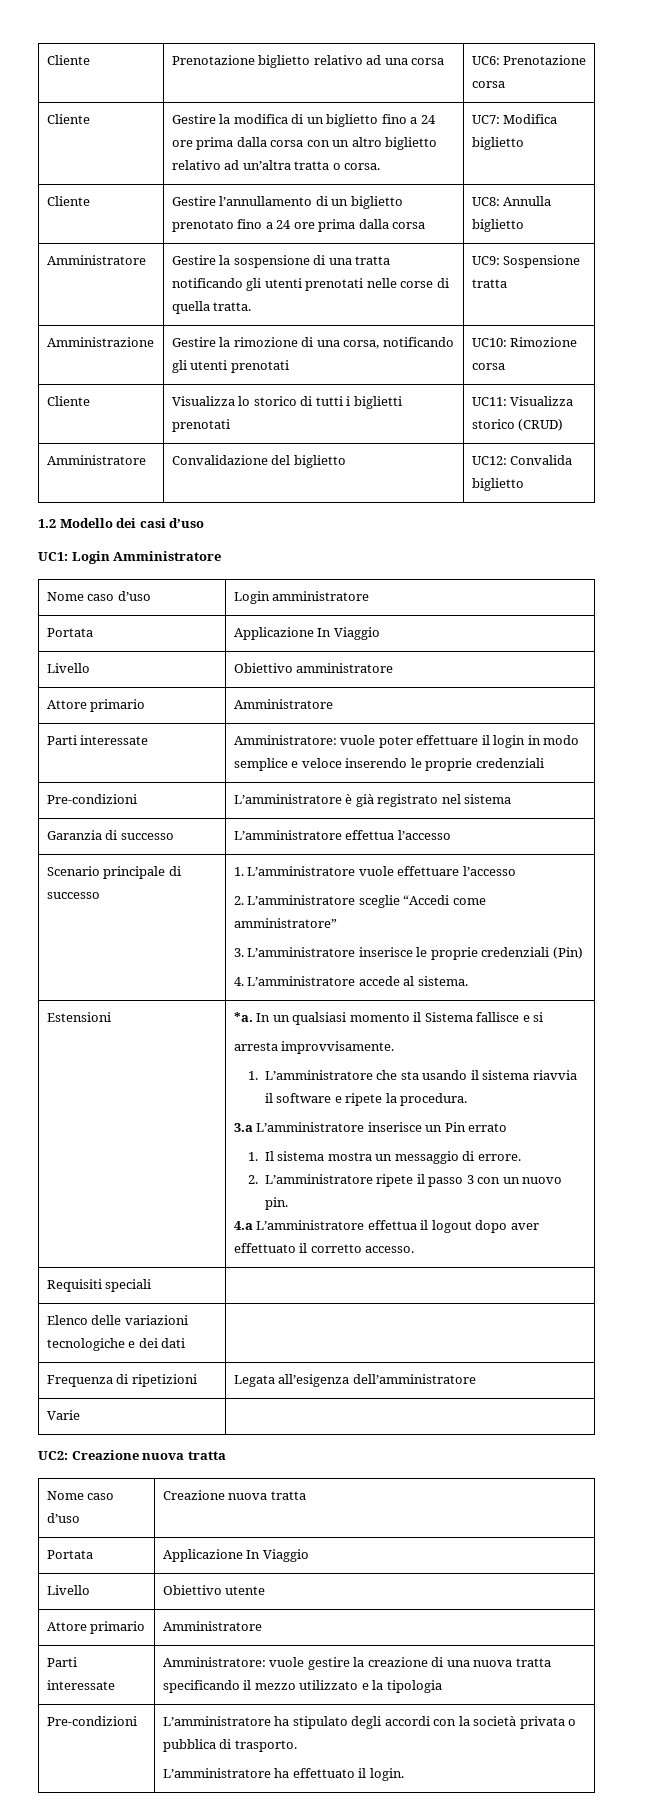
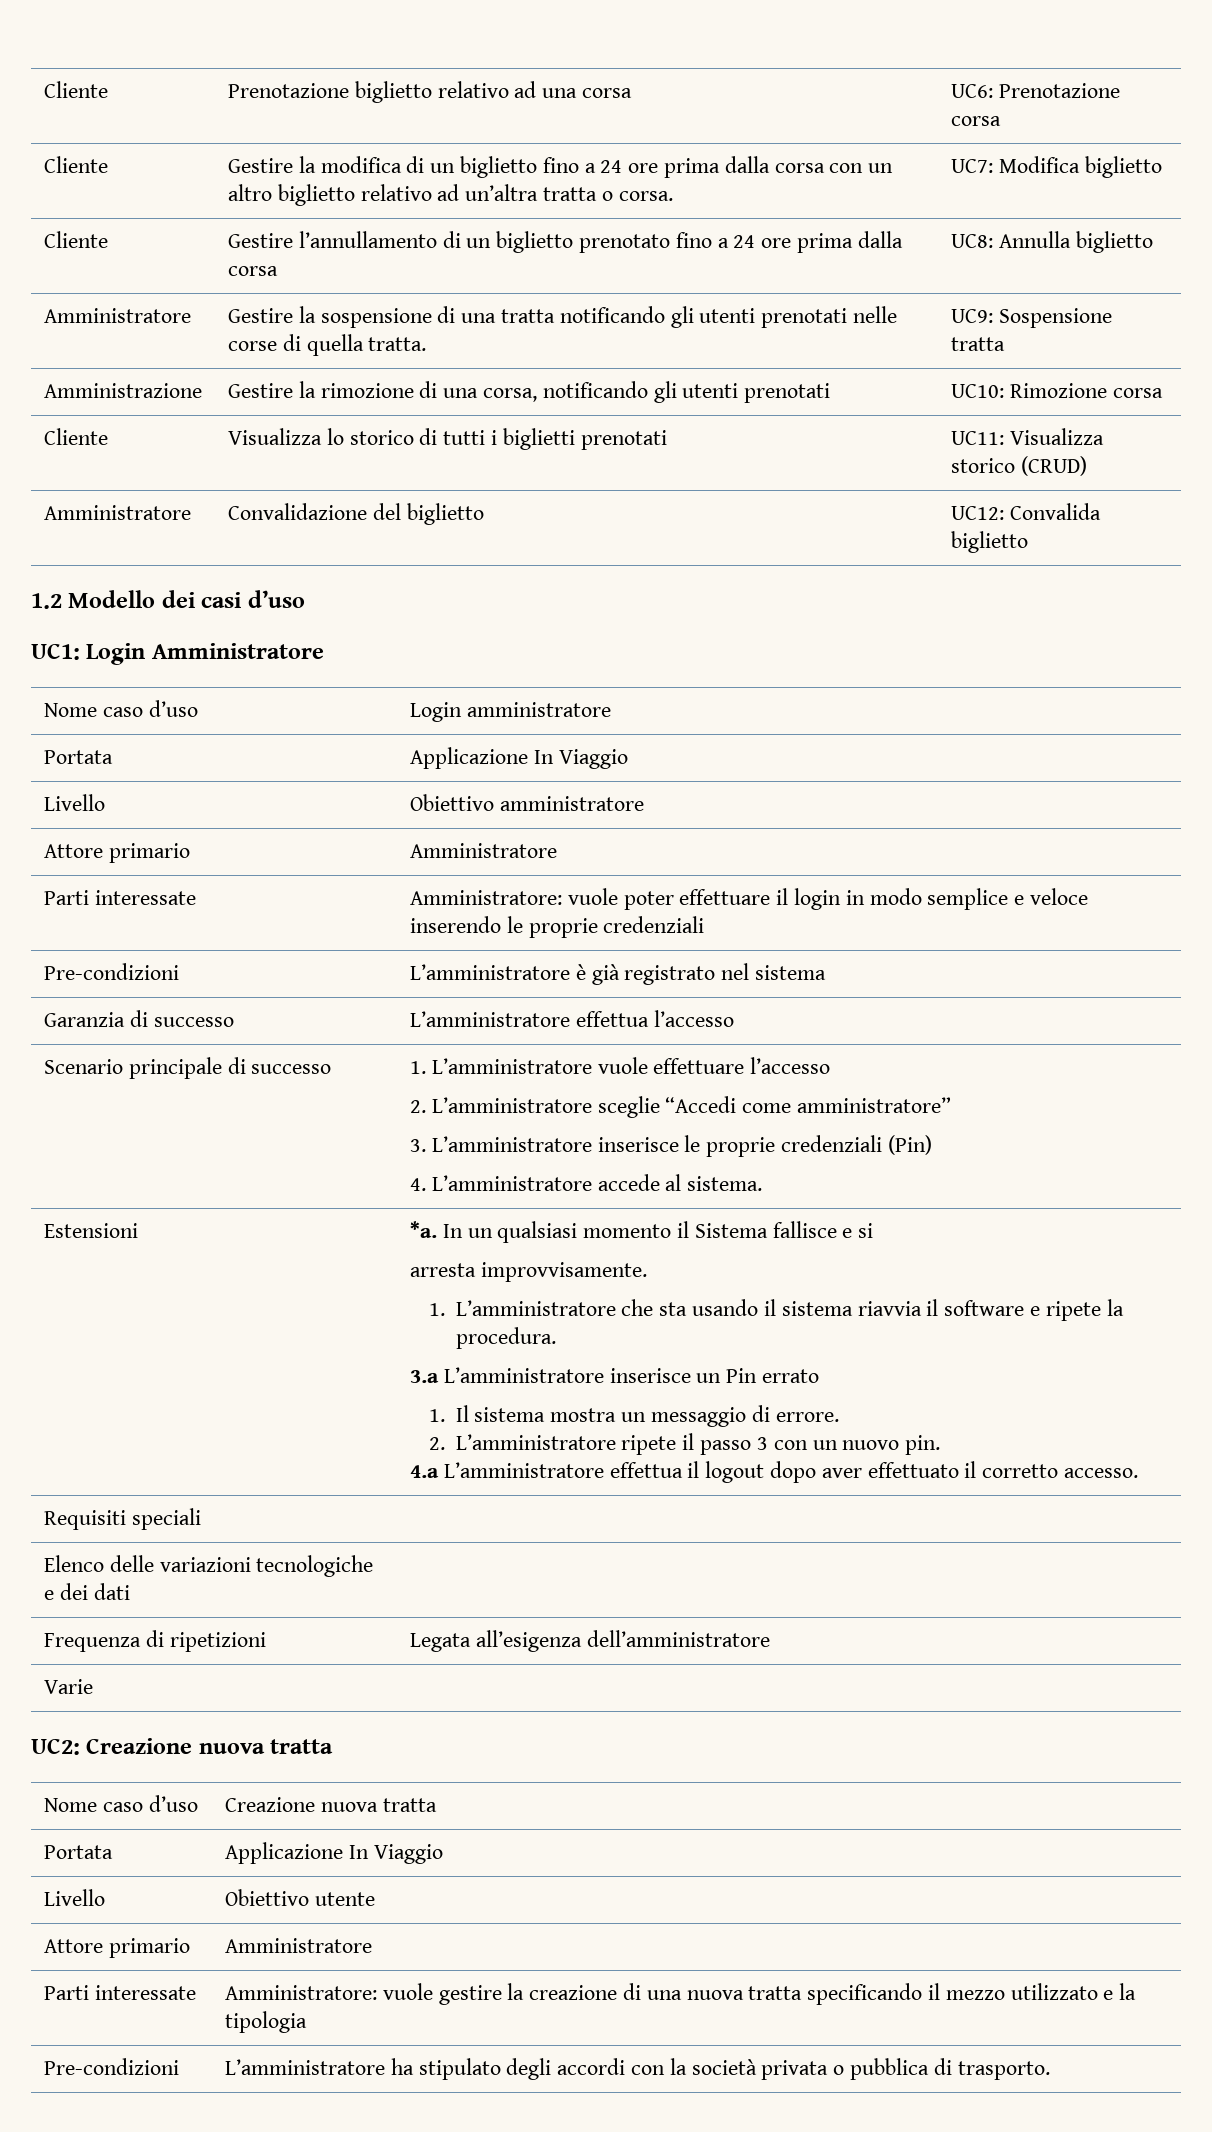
  Pre-condizioni | L’amministratore ha stipulato degli accordi con la società privata o pubblica di trasporto.
- L’amministratore ha effettuato il login.

